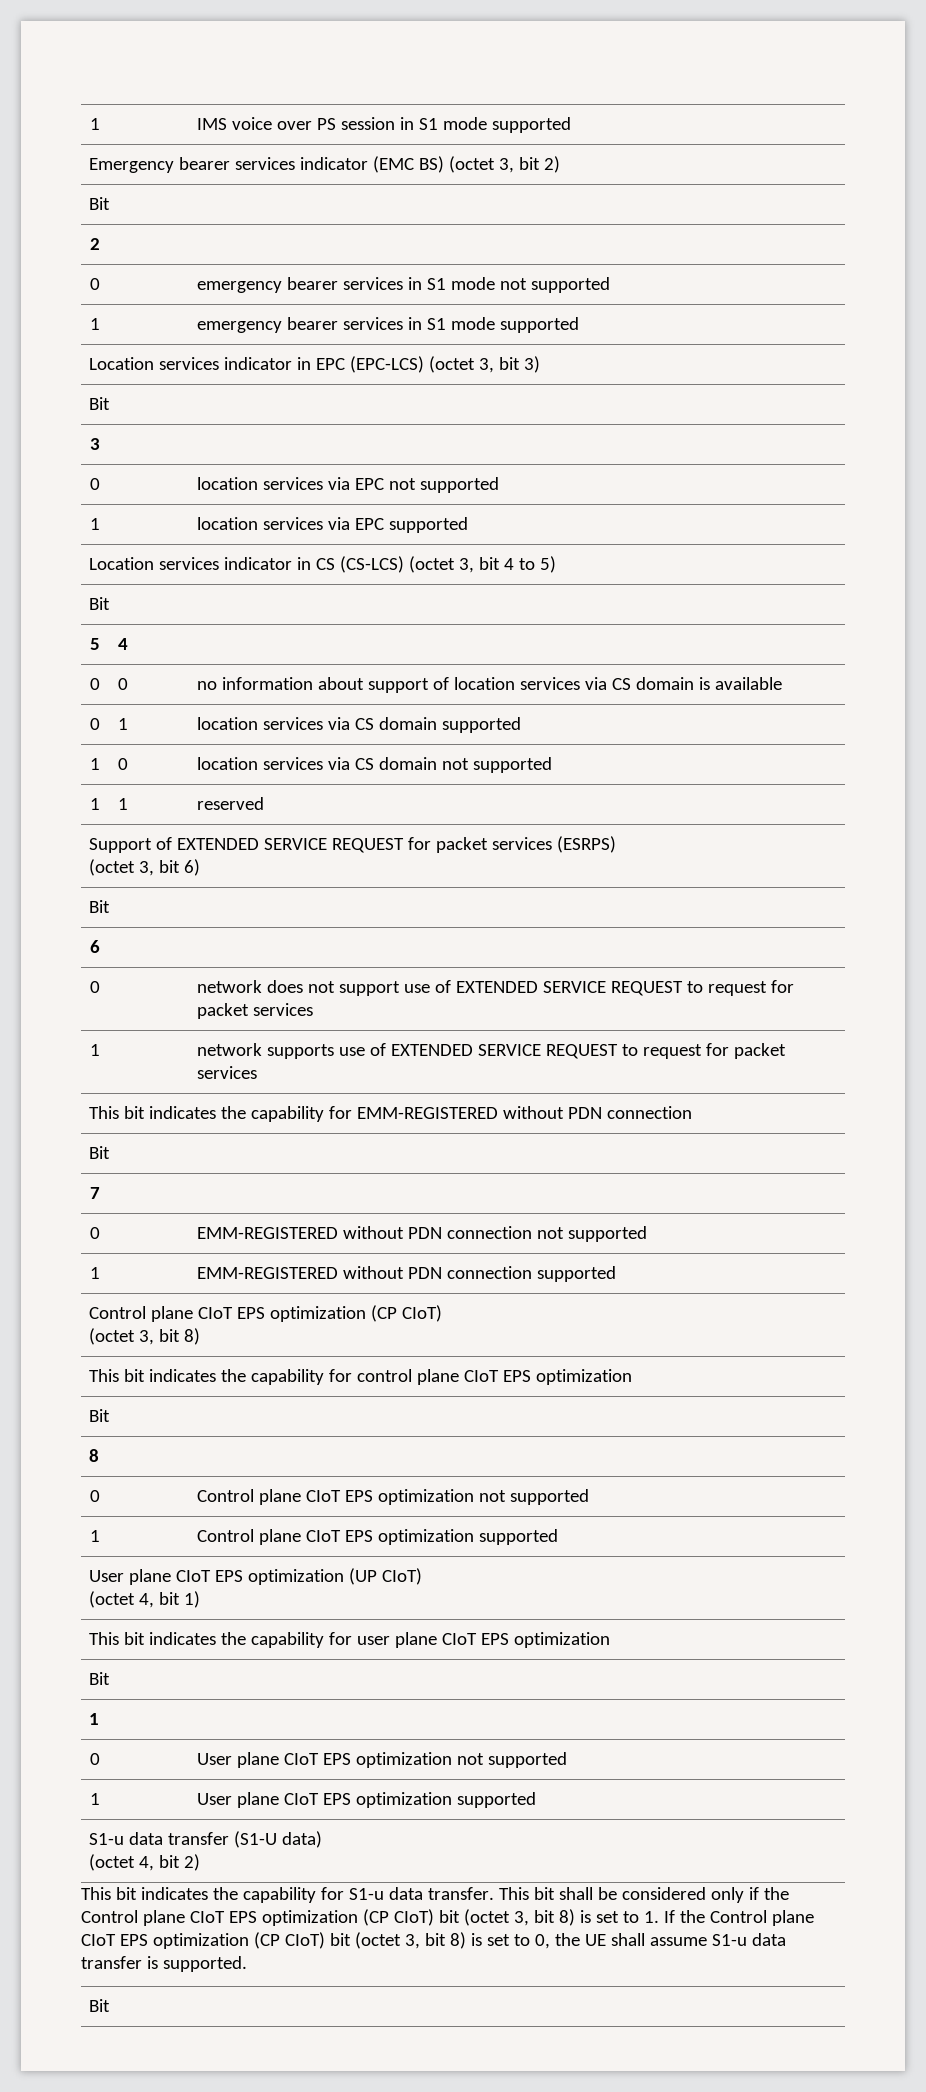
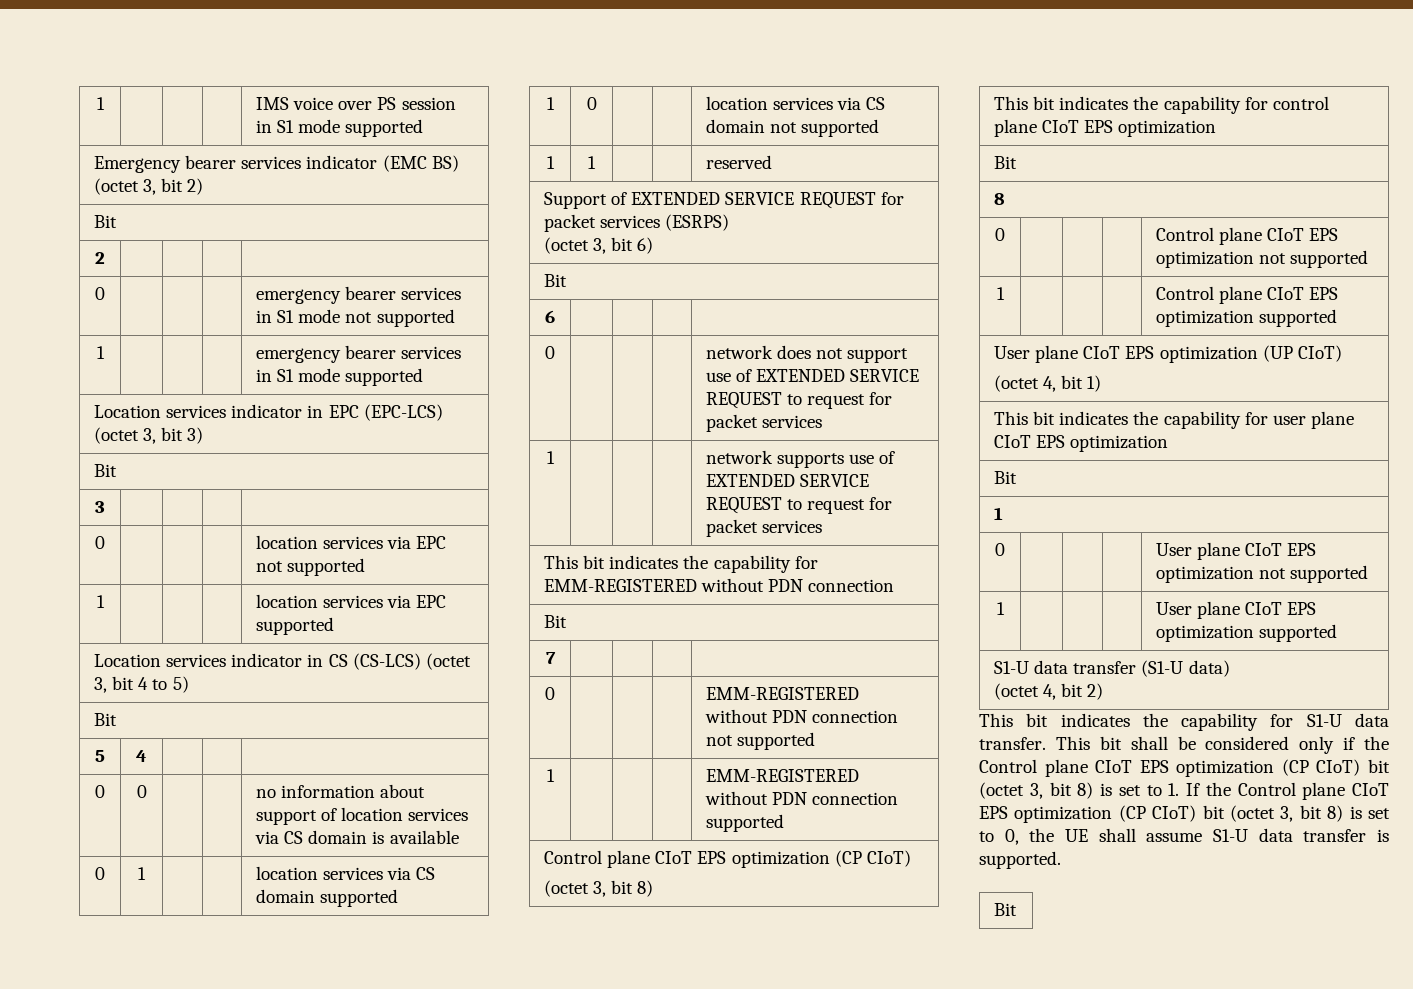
- S1-u data transfer (S1-U data)
+ S1-U data transfer (S1-U data)
- This bit indicates the capability for S1-u data transfer.
+ This bit indicates the capability for S1-U data transfer.
- This bit shall be considered only if the Control plane CIoT EPS optimization (CP CIoT) bit (octet 3, bit 8) is set to 1. If the Control plane CIoT EPS optimization (CP CIoT) bit (octet 3, bit 8) is set to 0, the UE shall assume S1-u data transfer is supported.
+ This bit shall be considered only if the Control plane CIoT EPS optimization (CP CIoT) bit (octet 3, bit 8) is set to 1. If the Control plane CIoT EPS optimization (CP CIoT) bit (octet 3, bit 8) is set to 0, the UE shall assume S1-U data transfer is supported.

